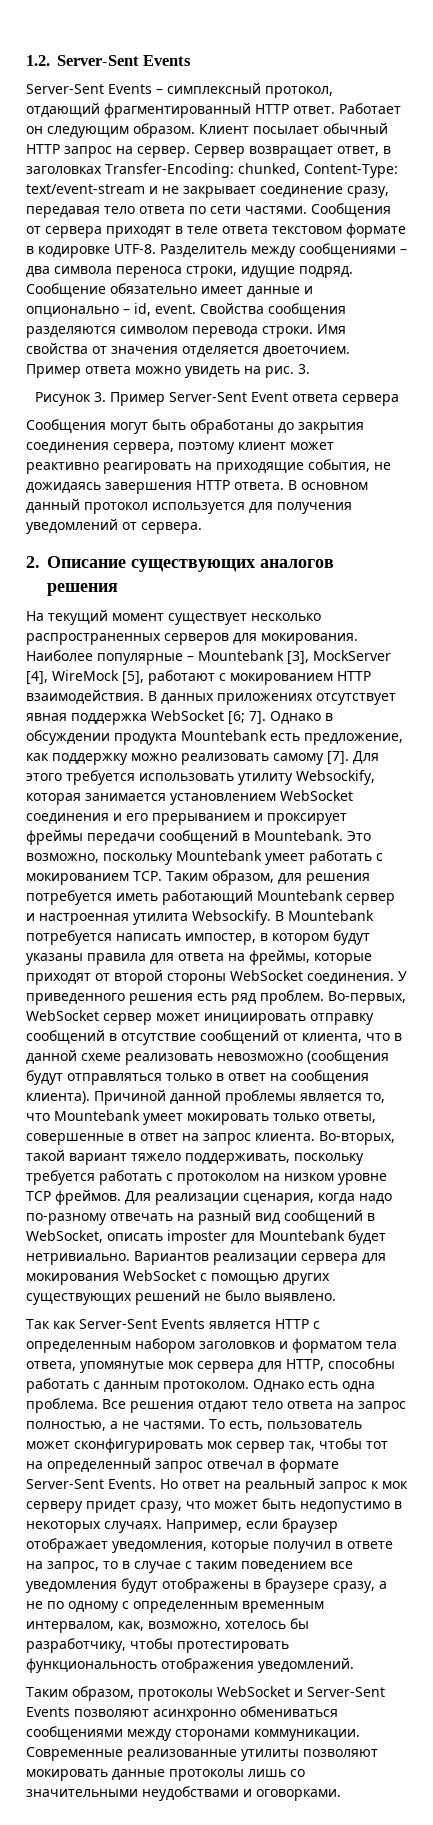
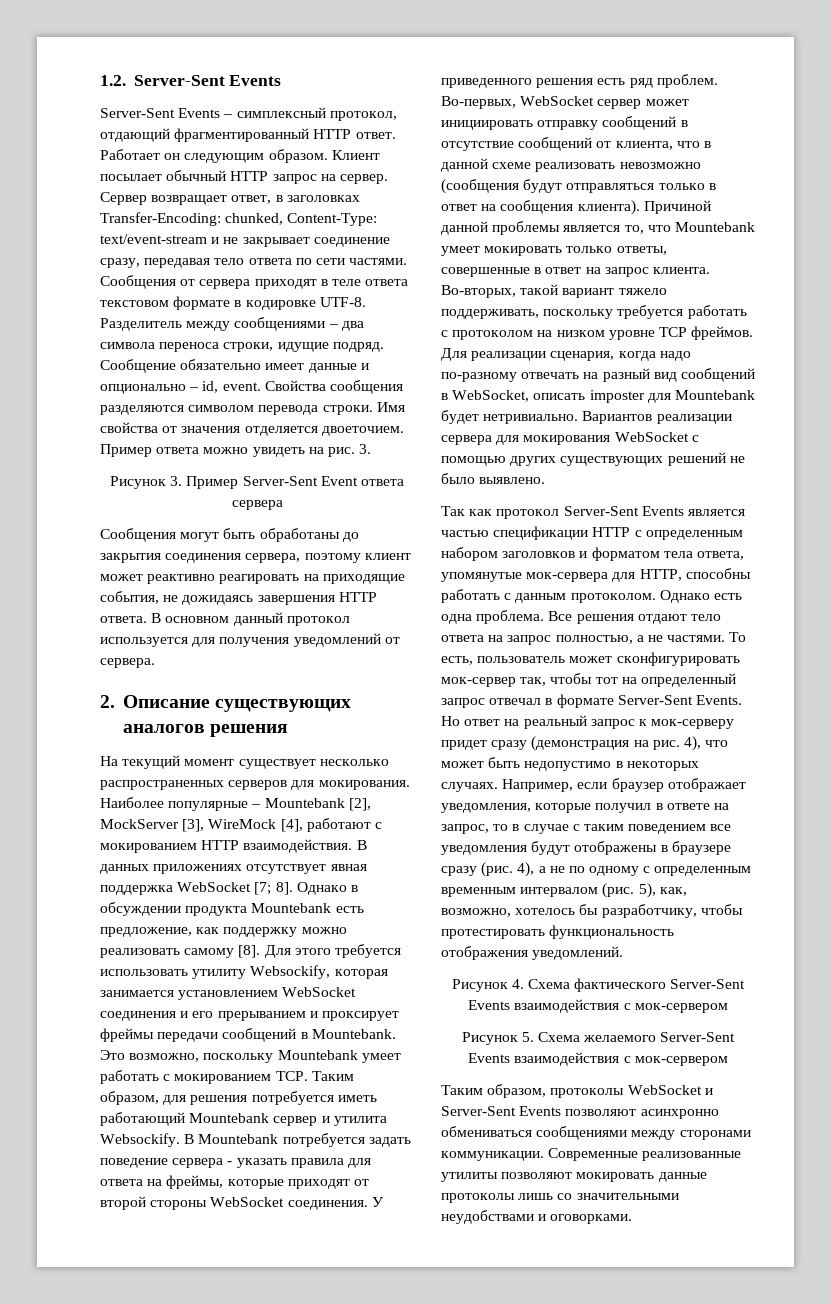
- Наиболее популярные – Mountebank [3], MockServer [4], WireMock [5], работают с мокированием HTTP взаимодействия.
+ Наиболее популярные – Mountebank [2], MockServer [3], WireMock [4], работают с мокированием HTTP взаимодействия.
- В данных приложениях отсутствует явная поддержка WebSocket [6; 7].
+ В данных приложениях отсутствует явная поддержка WebSocket [7; 8].
- Однако в обсуждении продукта Mountebank есть предложение, как поддержку можно реализовать самому [7].
+ Однако в обсуждении продукта Mountebank есть предложение, как поддержку можно реализовать самому [8].
- Это возможно, поскольку Mountebank умеет работать с мокированием TCP. Таким образом, для решения потребуется иметь работающий Mountebank сервер и настроенная утилита Websockify.
+ Это возможно, поскольку Mountebank умеет работать с мокированием TCP. Таким образом, для решения потребуется иметь работающий Mountebank сервер и утилита Websockify.
- В Mountebank потребуется написать импостер, в котором будут указаны правила для ответа на фреймы, которые приходят от второй стороны WebSocket соединения.
+ В Mountebank потребуется задать поведение сервера - указать правила для ответа на фреймы, которые приходят от второй стороны WebSocket соединения.
- Так как Server-Sent Events является HTTP с определенным набором заголовков и форматом тела ответа, упомянутые мок сервера для HTTP, способны работать с данным протоколом.
+ Так как протокол Server-Sent Events является частью спецификации HTTP с определенным набором заголовков и форматом тела ответа, упомянутые мок-сервера для HTTP, способны работать с данным протоколом.
- То есть, пользователь может сконфигурировать мок сервер так, чтобы тот на определенный запрос отвечал в формате Server-Sent Events.
+ То есть, пользователь может сконфигурировать мок-сервер так, чтобы тот на определенный запрос отвечал в формате Server-Sent Events.
- Но ответ на реальный запрос к мок серверу придет сразу, что может быть недопустимо в некоторых случаях.
+ Но ответ на реальный запрос к мок-серверу придет сразу (демонстрация на рис. 4), что может быть недопустимо в некоторых случаях.
- Например, если браузер отображает уведомления, которые получил в ответе на запрос, то в случае с таким поведением все уведомления будут отображены в браузере сразу, а не по одному с определенным временным интервалом, как, возможно, хотелось бы разработчику, чтобы протестировать функциональность отображения уведомлений.
+ Например, если браузер отображает уведомления, которые получил в ответе на запрос, то в случае с таким поведением все уведомления будут отображены в браузере сразу (рис. 4), а не по одному с определенным временным интервалом (рис. 5), как, возможно, хотелось бы разработчику, чтобы протестировать функциональность отображения уведомлений.
+ Рисунок 4. Схема фактического Server-Sent Events взаимодействия с мок-сервером
+ Рисунок 5. Схема желаемого Server-Sent Events взаимодействия с мок-сервером

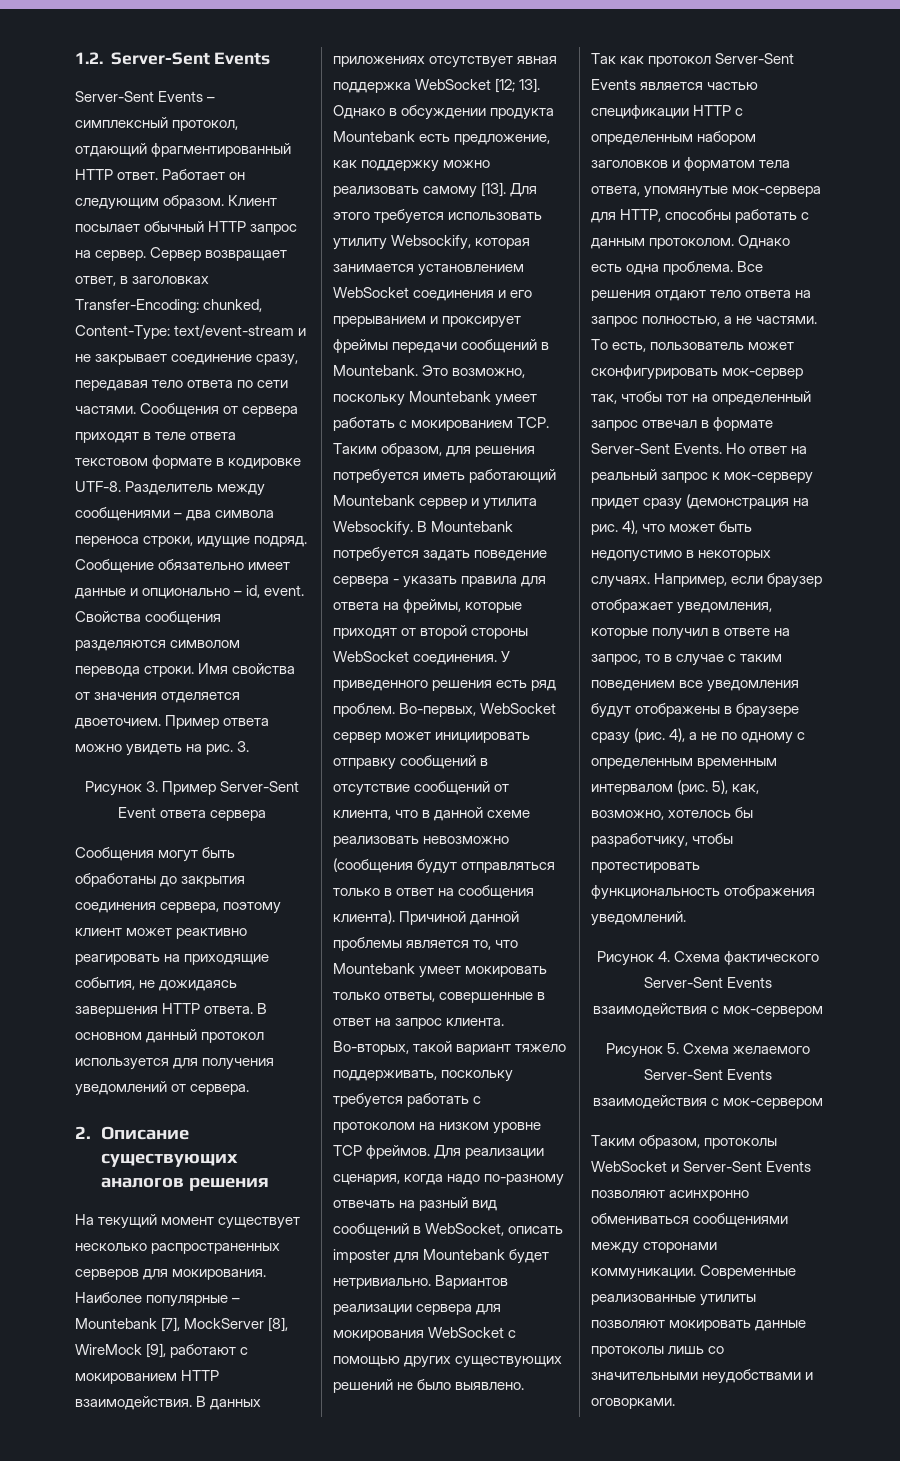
- Наиболее популярные – Mountebank [2], MockServer [3], WireMock [4], работают с мокированием HTTP взаимодействия.
+ Наиболее популярные – Mountebank [7], MockServer [8], WireMock [9], работают с мокированием HTTP взаимодействия.
- В данных приложениях отсутствует явная поддержка WebSocket [7; 8].
+ В данных приложениях отсутствует явная поддержка WebSocket [12; 13].
- Однако в обсуждении продукта Mountebank есть предложение, как поддержку можно реализовать самому [8].
+ Однако в обсуждении продукта Mountebank есть предложение, как поддержку можно реализовать самому [13].

